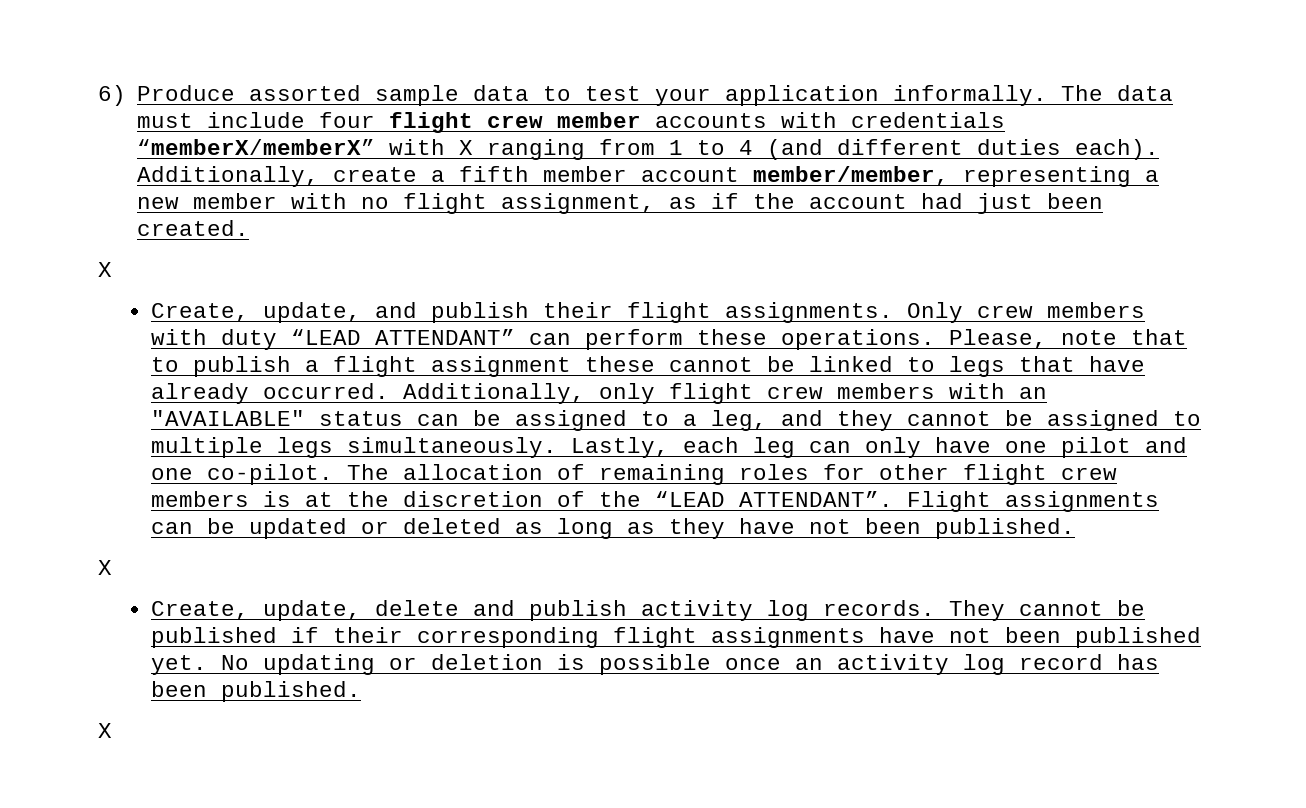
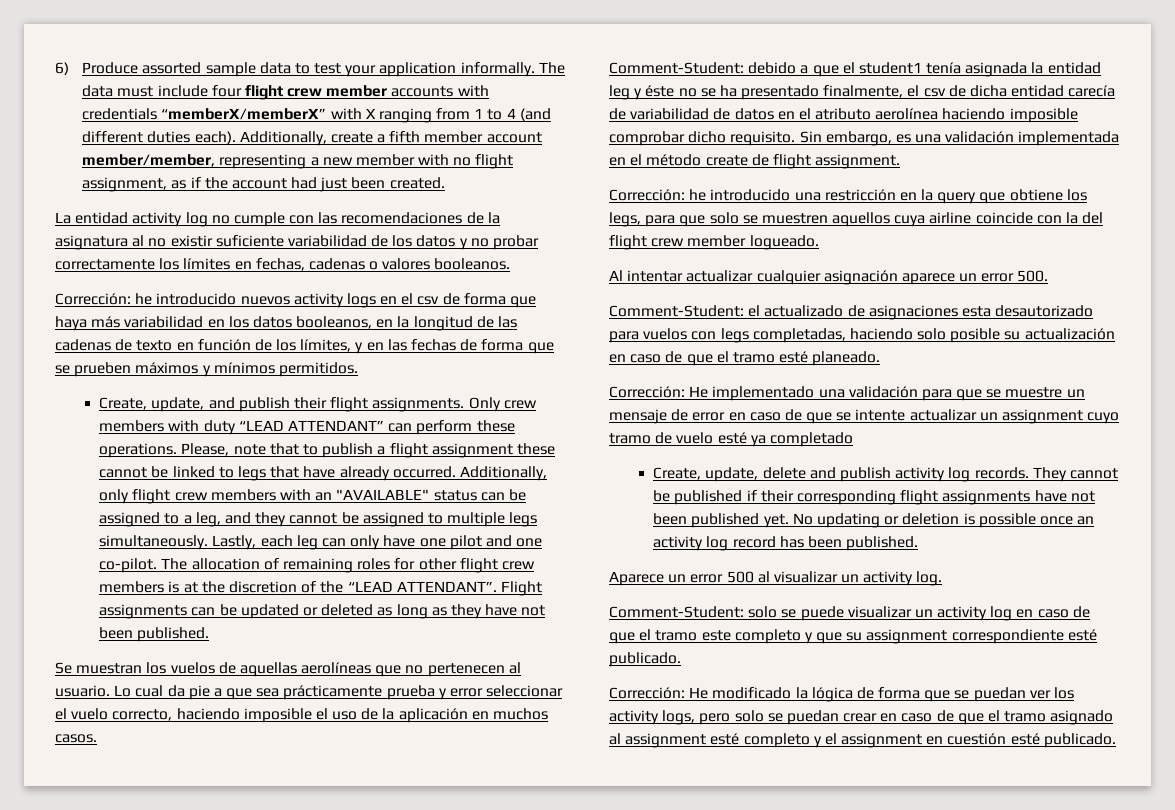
  Additionally, create a fifth member account member/member, representing a new member with no flight assignment, as if the account had just been created.
- X
+ La entidad activity log no cumple con las recomendaciones de la asignatura al no existir suficiente variabilidad de los datos y no probar correctamente los límites en fechas, cadenas o valores booleanos.
+ Corrección: he introducido nuevos activity logs en el csv de forma que haya más variabilidad en los datos booleanos, en la longitud de las cadenas de texto en función de los límites, y en las fechas de forma que se prueben máximos y mínimos permitidos.
  Flight assignments can be updated or deleted as long as they have not been published.
- X
+ Se muestran los vuelos de aquellas aerolíneas que no pertenecen al usuario. Lo cual da pie a que sea prácticamente prueba y error seleccionar el vuelo correcto, haciendo imposible el uso de la aplicación en muchos casos.
+ Comment-Student: debido a que el student1 tenía asignada la entidad leg y éste no se ha presentado finalmente, el csv de dicha entidad carecía de variabilidad de datos en el atributo aerolínea haciendo imposible comprobar dicho requisito. Sin embargo, es una validación implementada en el método create de flight assignment.
+ Corrección: he introducido una restricción en la query que obtiene los legs, para que solo se muestren aquellos cuya airline coincide con la del flight crew member logueado.
+ Al intentar actualizar cualquier asignación aparece un error 500.
+ Comment-Student: el actualizado de asignaciones esta desautorizado para vuelos con legs completadas, haciendo solo posible su actualización en caso de que el tramo esté planeado.
+ Corrección: He implementado una validación para que se muestre un mensaje de error en caso de que se intente actualizar un assignment cuyo tramo de vuelo esté ya completado
  No updating or deletion is possible once an activity log record has been published.
- X
+ Aparece un error 500 al visualizar un activity log.
+ Comment-Student: solo se puede visualizar un activity log en caso de que el tramo este completo y que su assignment correspondiente esté publicado.
+ Corrección: He modificado la lógica de forma que se puedan ver los activity logs, pero solo se puedan crear en caso de que el tramo asignado al assignment esté completo y el assignment en cuestión esté publicado.

